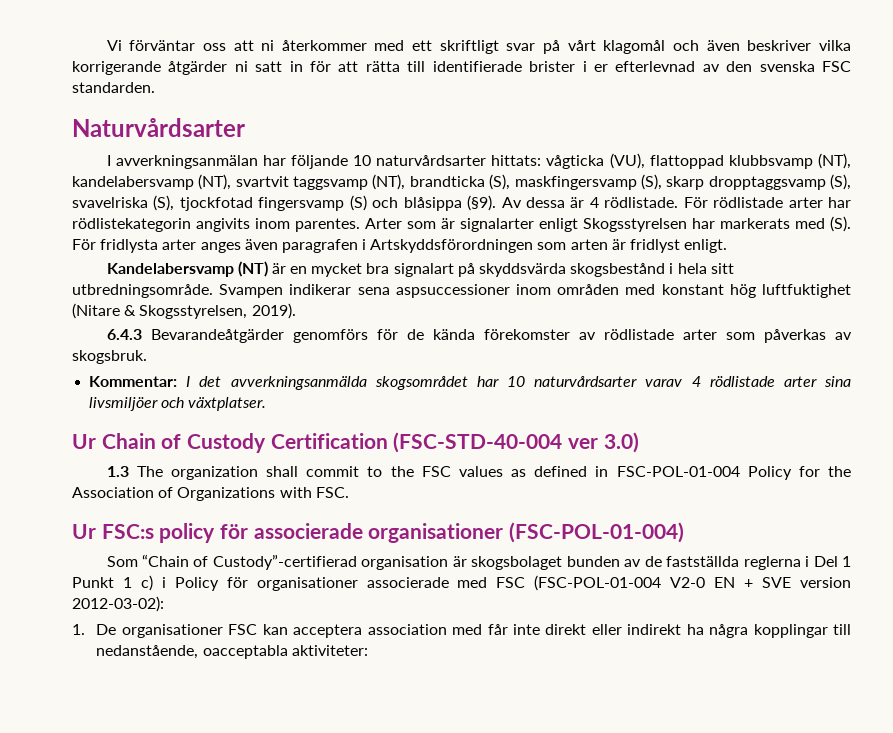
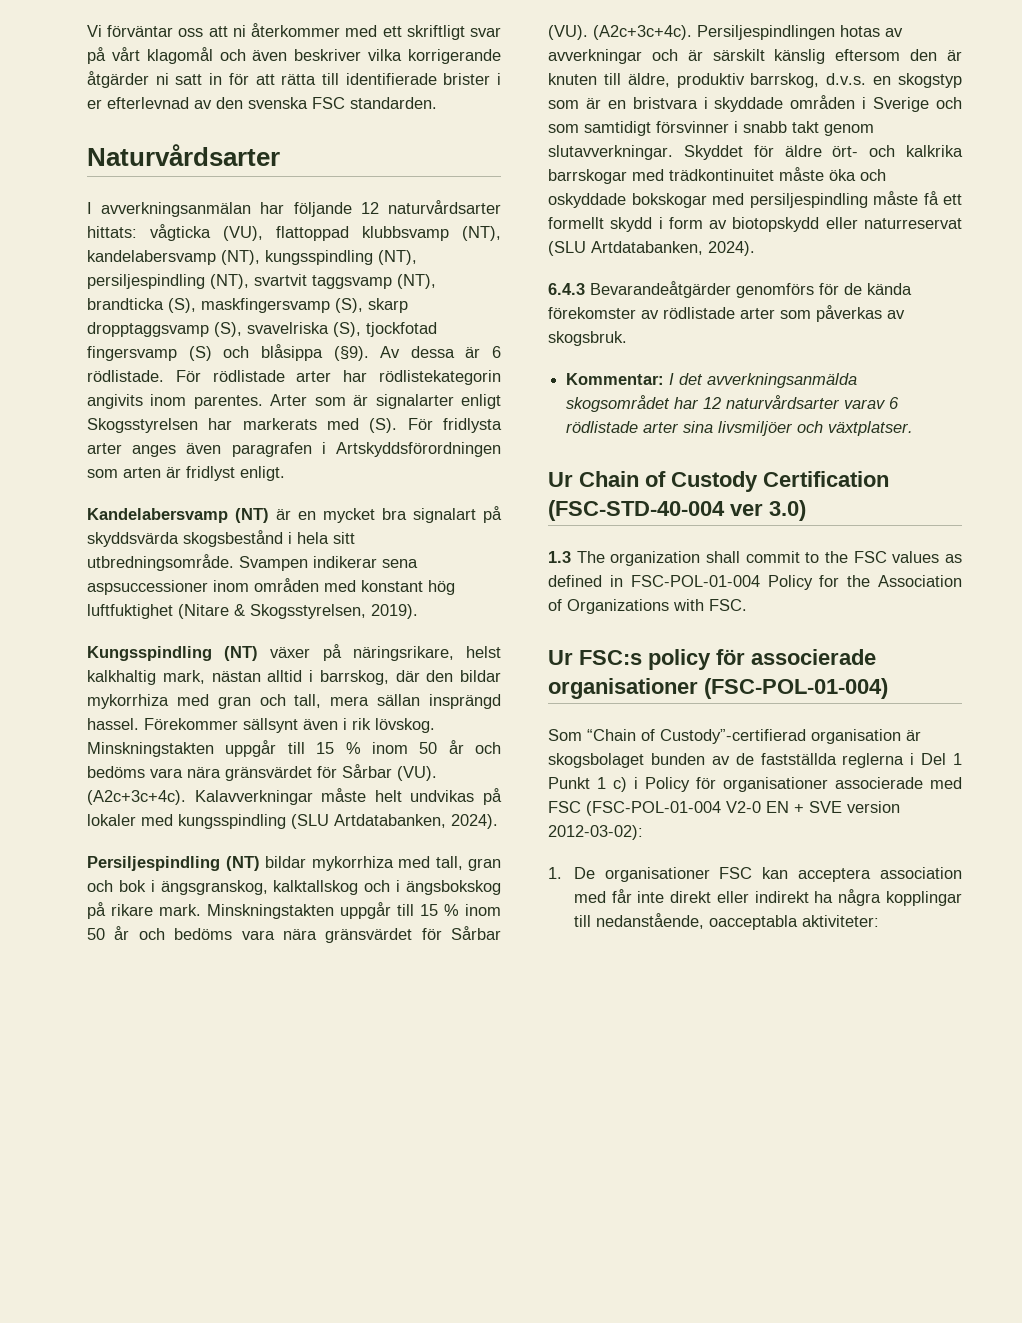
- I avverkningsanmälan har följande 10 naturvårdsarter hittats: vågticka (VU), flattoppad klubbsvamp (NT), kandelabersvamp (NT), svartvit taggsvamp (NT), brandticka (S), maskfingersvamp (S), skarp dropptaggsvamp (S), svavelriska (S), tjockfotad fingersvamp (S) och blåsippa (§9).
+ I avverkningsanmälan har följande 12 naturvårdsarter hittats: vågticka (VU), flattoppad klubbsvamp (NT), kandelabersvamp (NT), kungsspindling (NT), persiljespindling (NT), svartvit taggsvamp (NT), brandticka (S), maskfingersvamp (S), skarp dropptaggsvamp (S), svavelriska (S), tjockfotad fingersvamp (S) och blåsippa (§9).
- Av dessa är 4 rödlistade.
+ Av dessa är 6 rödlistade.
+ Kungsspindling (NT) växer på näringsrikare, helst kalkhaltig mark, nästan alltid i barrskog, där den bildar mykorrhiza med gran och tall, mera sällan insprängd hassel. Förekommer sällsynt även i rik lövskog. Minskningstakten uppgår till 15 % inom 50 år och bedöms vara nära gränsvärdet för Sårbar (VU). (A2c+3c+4c). Kalavverkningar måste helt undvikas på lokaler med kungsspindling (SLU Artdatabanken, 2024).
+ Persiljespindling (NT) bildar mykorrhiza med tall, gran och bok i ängsgranskog, kalktallskog och i ängsbokskog på rikare mark. Minskningstakten uppgår till 15 % inom 50 år och bedöms vara nära gränsvärdet för Sårbar (VU). (A2c+3c+4c). Persiljespindlingen hotas av avverkningar och är särskilt känslig eftersom den är knuten till äldre, produktiv barrskog, d.v.s. en skogstyp som är en bristvara i skyddade områden i Sverige och som samtidigt försvinner i snabb takt genom slutavverkningar. Skyddet för äldre ört- och kalkrika barrskogar med trädkontinuitet måste öka och oskyddade bokskogar med persiljespindling måste få ett formellt skydd i form av biotopskydd eller naturreservat (SLU Artdatabanken, 2024).
- Kommentar: I det avverkningsanmälda skogsområdet har 10 naturvårdsarter varav 4 rödlistade arter sina livsmiljöer och växtplatser.
+ Kommentar: I det avverkningsanmälda skogsområdet har 12 naturvårdsarter varav 6 rödlistade arter sina livsmiljöer och växtplatser.

